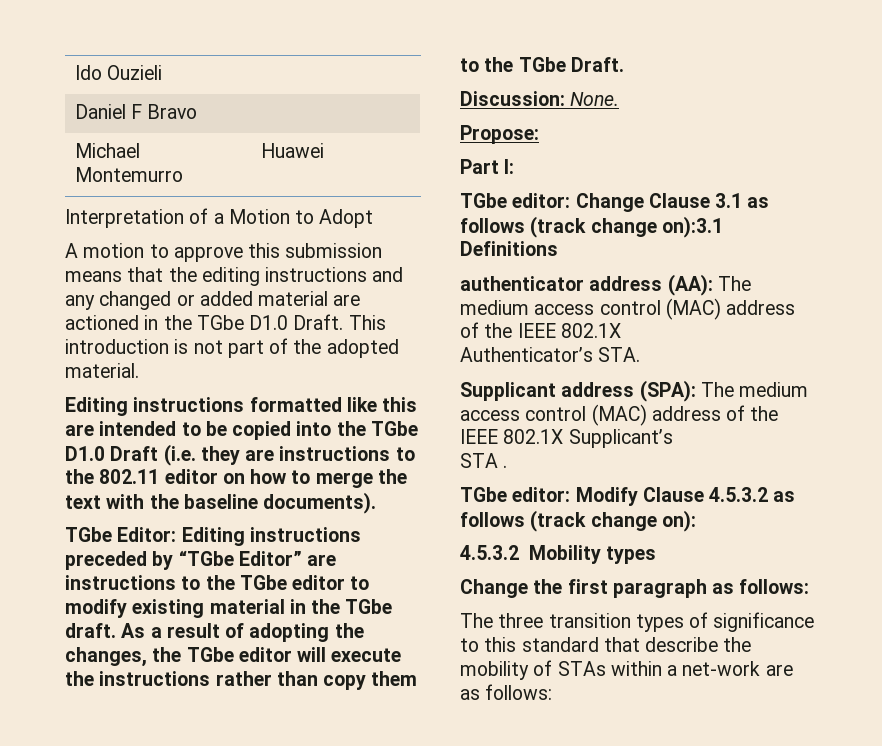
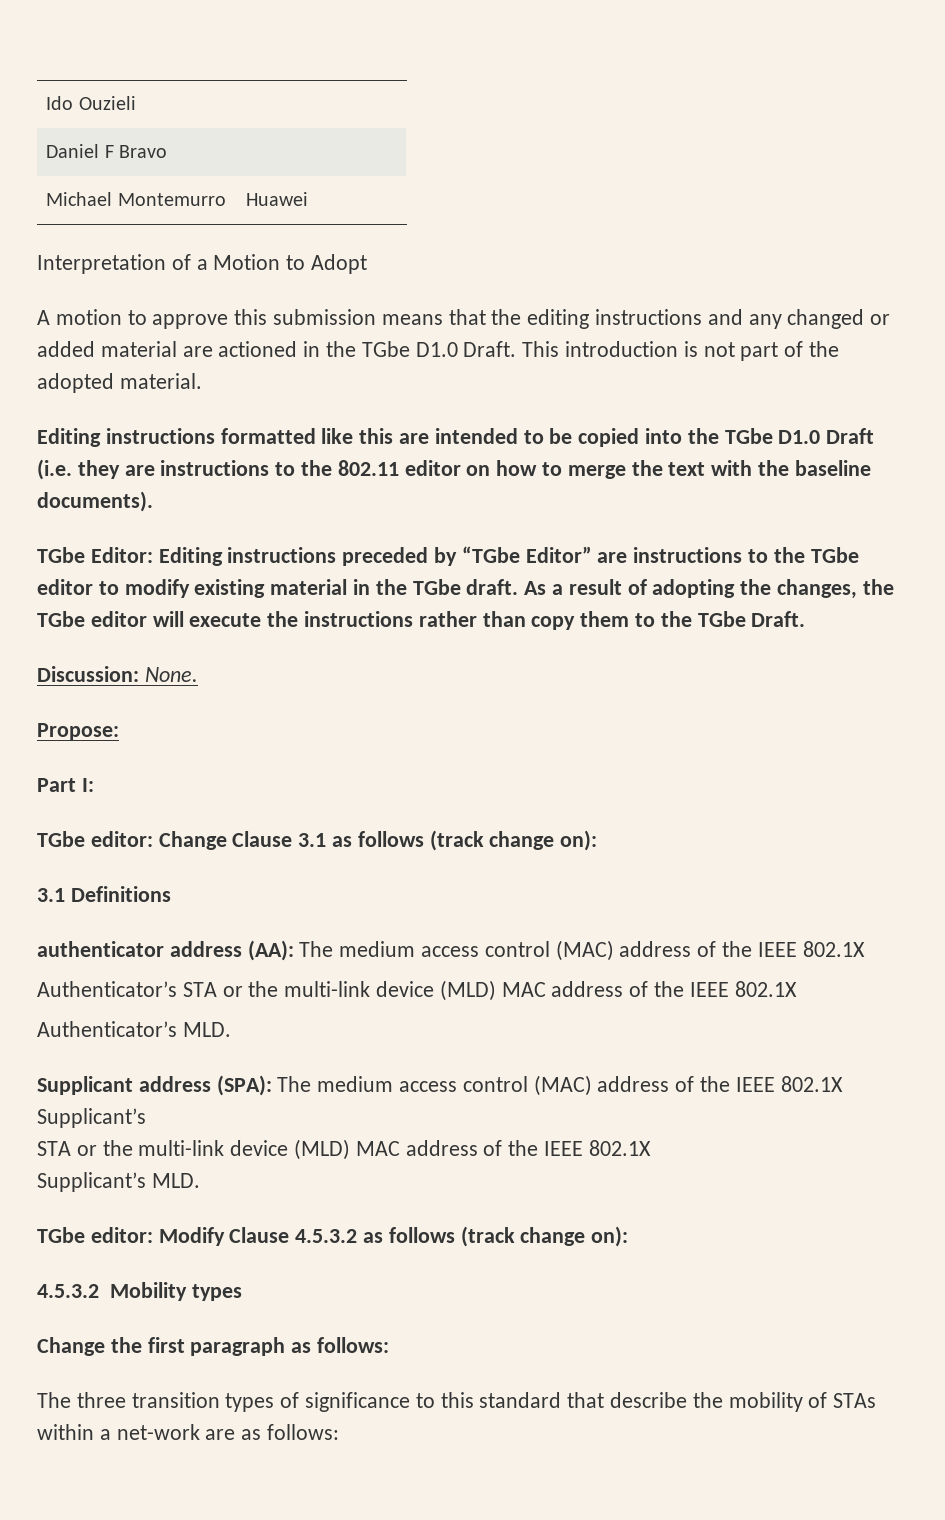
- TGbe editor: Change Clause 3.1 as follows (track change on):3.1 Definitions
+ TGbe editor: Change Clause 3.1 as follows (track change on):
+ 3.1 Definitions
- Authenticator’s STA.
+ Authenticator’s STA or the multi-link device (MLD) MAC address of the IEEE 802.1X
+ Authenticator’s MLD.
  Supplicant address (SPA): The medium access control (MAC) address of the IEEE 802.1X Supplicant’s
- STA .
+ STA or the multi-link device (MLD) MAC address of the IEEE 802.1X
+ Supplicant’s MLD.

